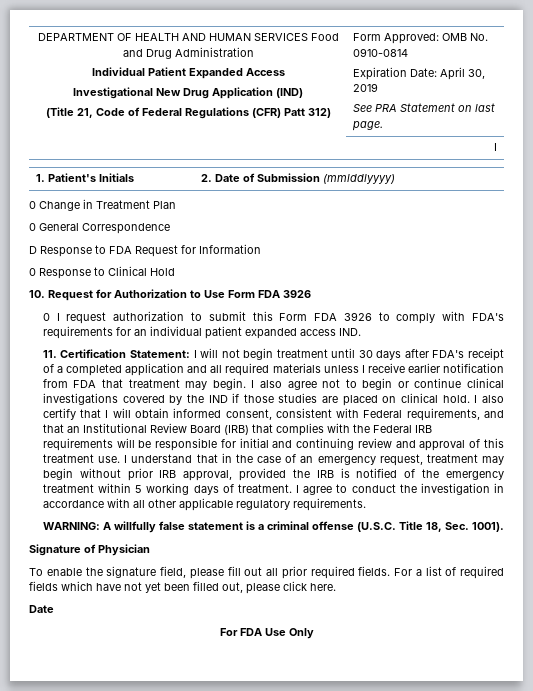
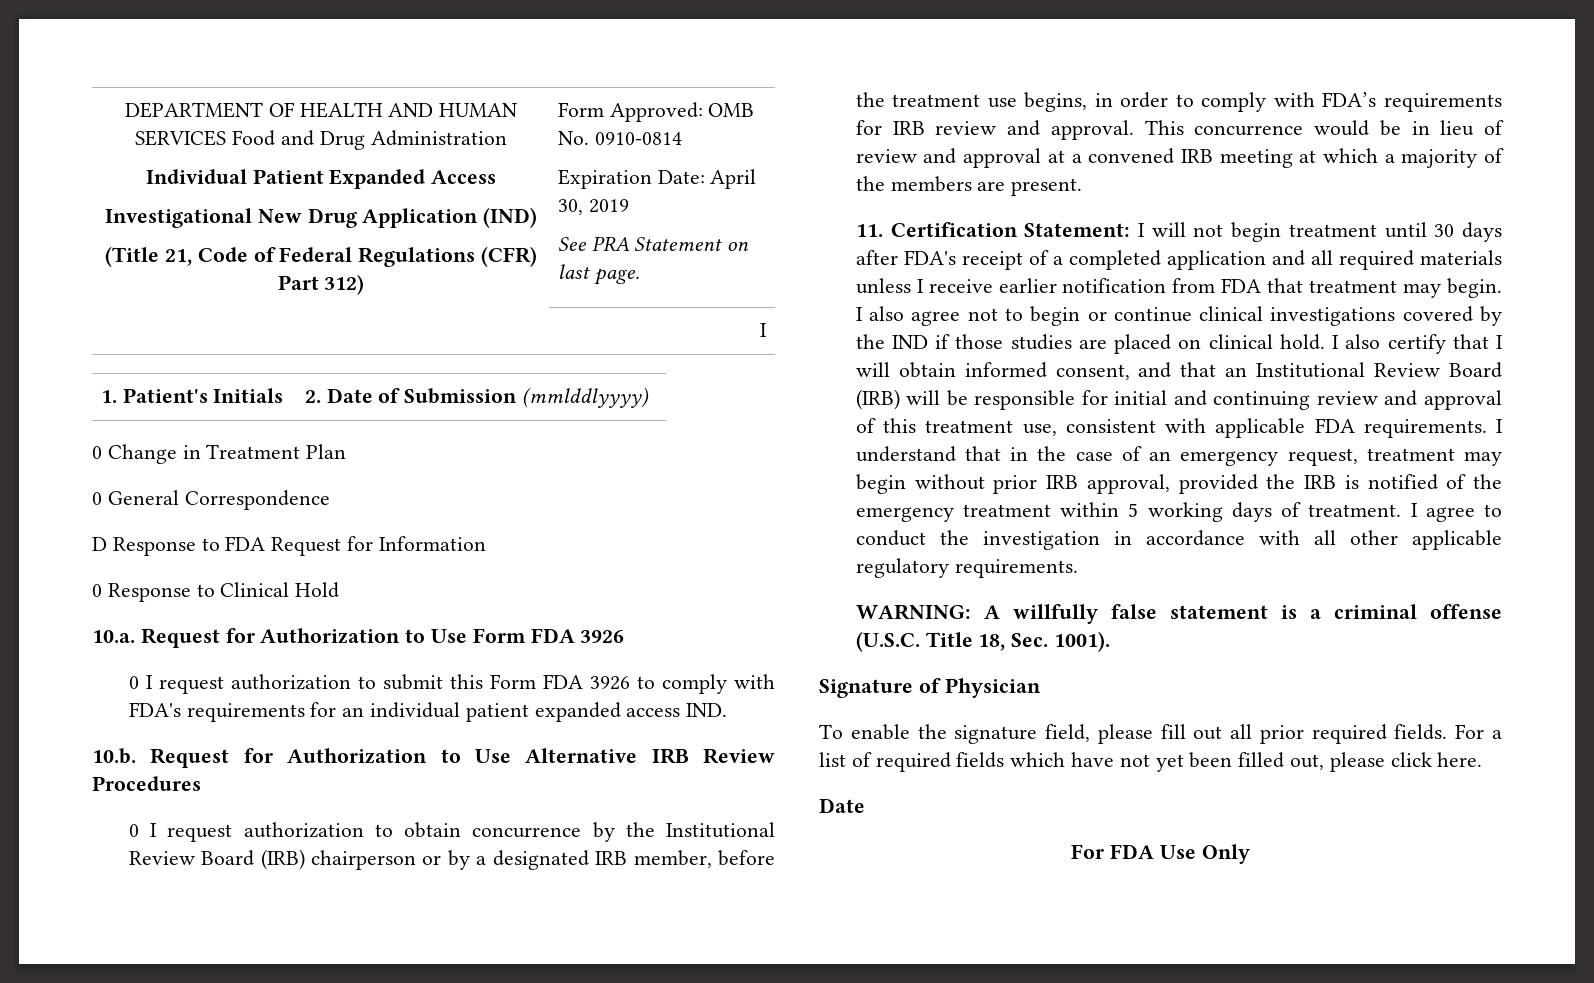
- (Title 21, Code of Federal Regulations (CFR) Patt 312)
+ (Title 21, Code of Federal Regulations (CFR) Part 312)
- 10. Request for Authorization to Use Form FDA 3926
+ 10.a. Request for Authorization to Use Form FDA 3926
+ 10.b. Request for Authorization to Use Alternative IRB Review Procedures
+ 0 I request authorization to obtain concurrence by the Institutional Review Board (IRB) chairperson or by a designated IRB member, before the treatment use begins, in order to comply with FDA’s requirements for IRB review and approval. This concurrence would be in lieu of review and approval at a convened IRB meeting at which a majority of the members are present.
- I also certify that I will obtain informed consent, consistent with Federal requirements, and that an Institutional Review Board (IRB) that complies with the Federal IRB requirements will be responsible for initial and continuing review and approval of this treatment use.
+ I also certify that I will obtain informed consent, and that an Institutional Review Board (IRB) will be responsible for initial and continuing review and approval of this treatment use, consistent with applicable FDA requirements.

